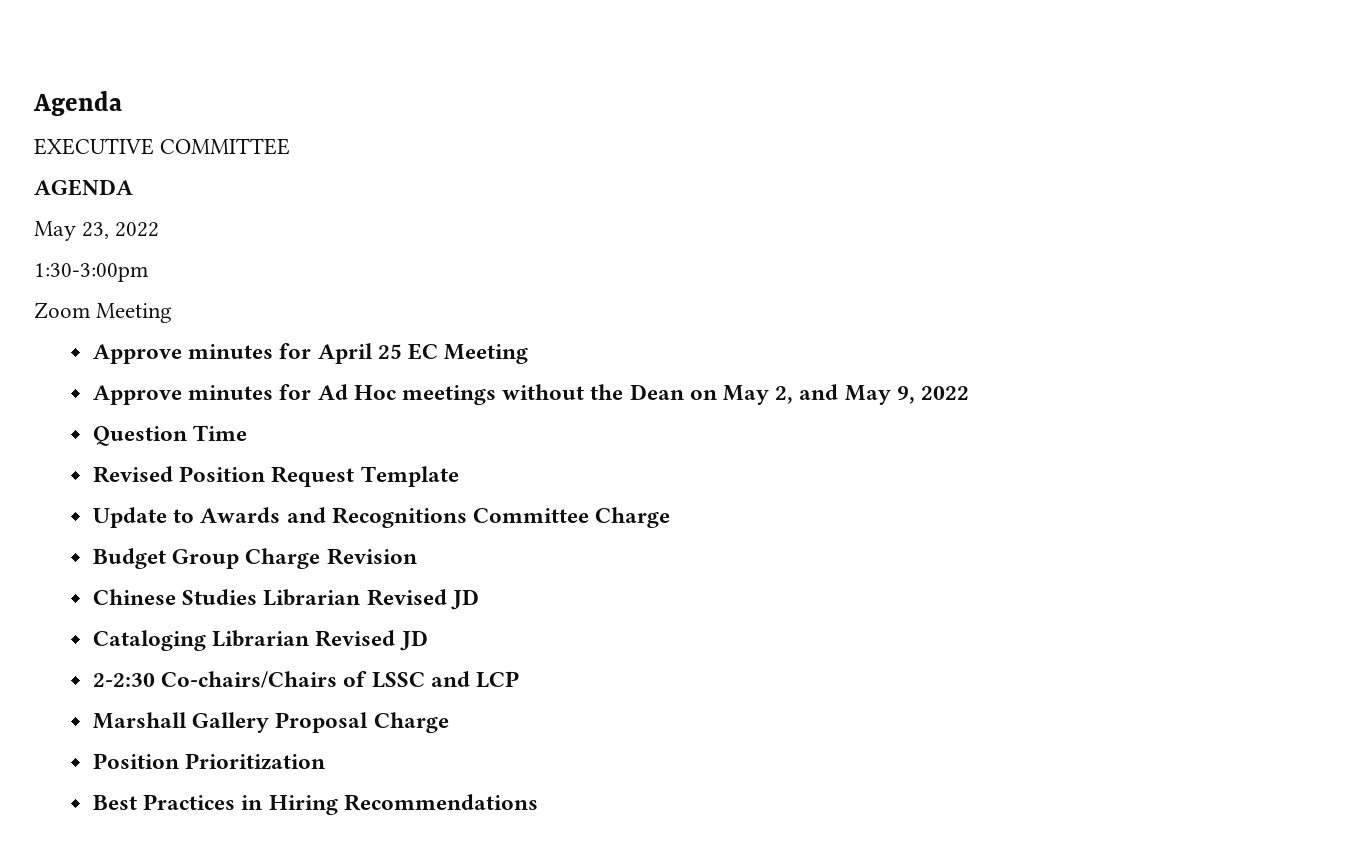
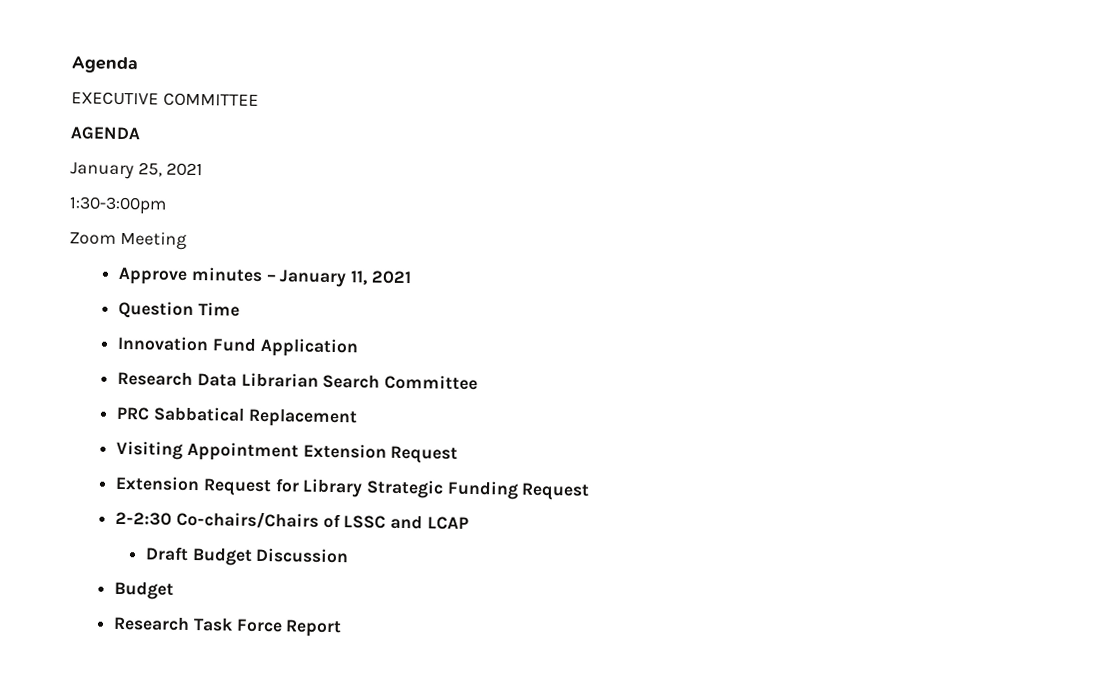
- May 23, 2022
+ January 25, 2021
- Approve minutes for April 25 EC Meeting
- Approve minutes for Ad Hoc meetings without the Dean on May 2, and May 9, 2022
+ Approve minutes – January 11, 2021
  Question Time
- Revised Position Request Template
- Update to Awards and Recognitions Committee Charge
- Budget Group Charge Revision
- Chinese Studies Librarian Revised JD
- Cataloging Librarian Revised JD
+ Innovation Fund Application
+ Research Data Librarian Search Committee
+ PRC Sabbatical Replacement
+ Visiting Appointment Extension Request
+ Extension Request for Library Strategic Funding Request
- 2-2:30 Co-chairs/Chairs of LSSC and LCP
- Marshall Gallery Proposal Charge
- Position Prioritization
- Best Practices in Hiring Recommendations
+ 2-2:30 Co-chairs/Chairs of LSSC and LCAP
+ Draft Budget Discussion
+ Budget
+ Research Task Force Report

